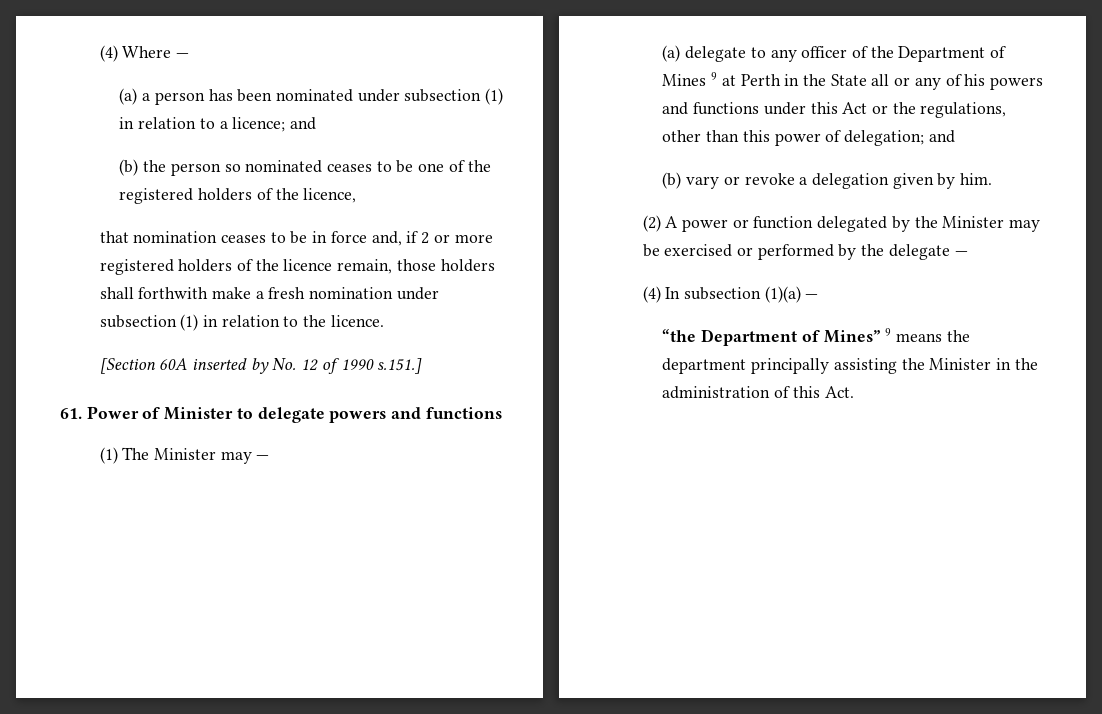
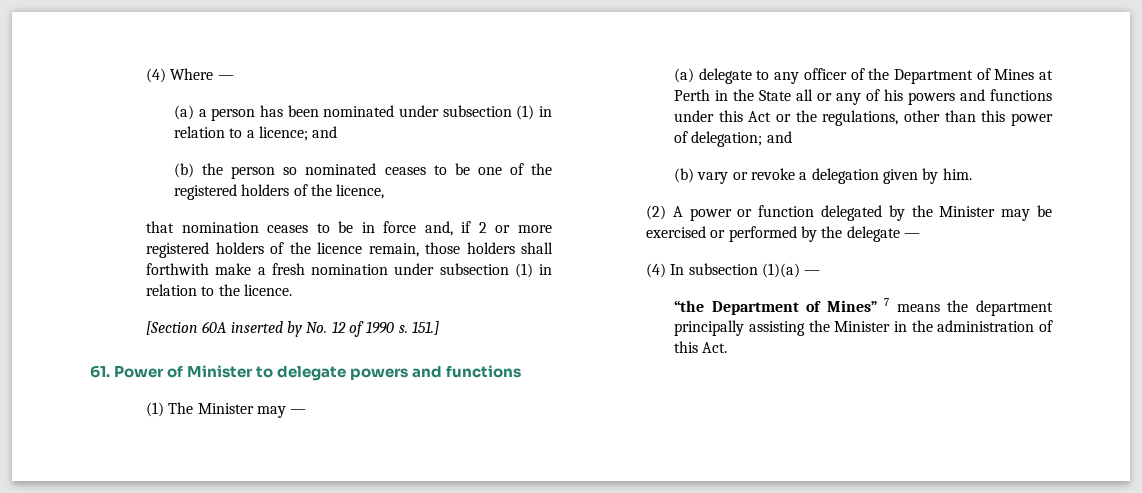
- [Section 60A inserted by No. 12 of 1990 s.151.]
+ [Section 60A inserted by No. 12 of 1990 s. 151.]
- (a) delegate to any officer of the Department of Mines 9 at Perth in the State all or any of his powers and functions under this Act or the regulations, other than this power of delegation; and
+ (a) delegate to any officer of the Department of Mines at Perth in the State all or any of his powers and functions under this Act or the regulations, other than this power of delegation; and
- “the Department of Mines” 9 means the department principally assisting the Minister in the administration of this Act.
+ “the Department of Mines” 7 means the department principally assisting the Minister in the administration of this Act.

